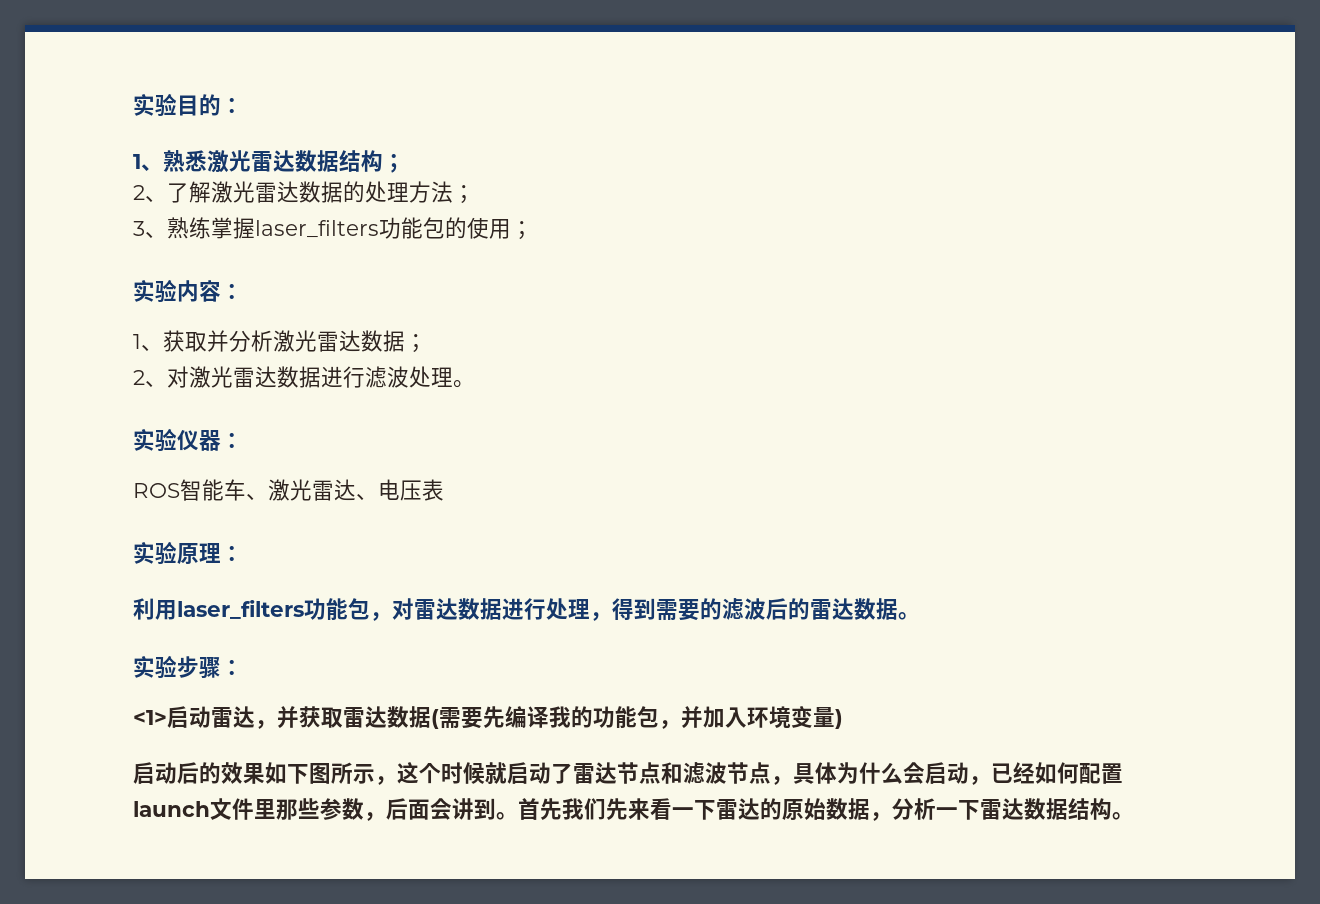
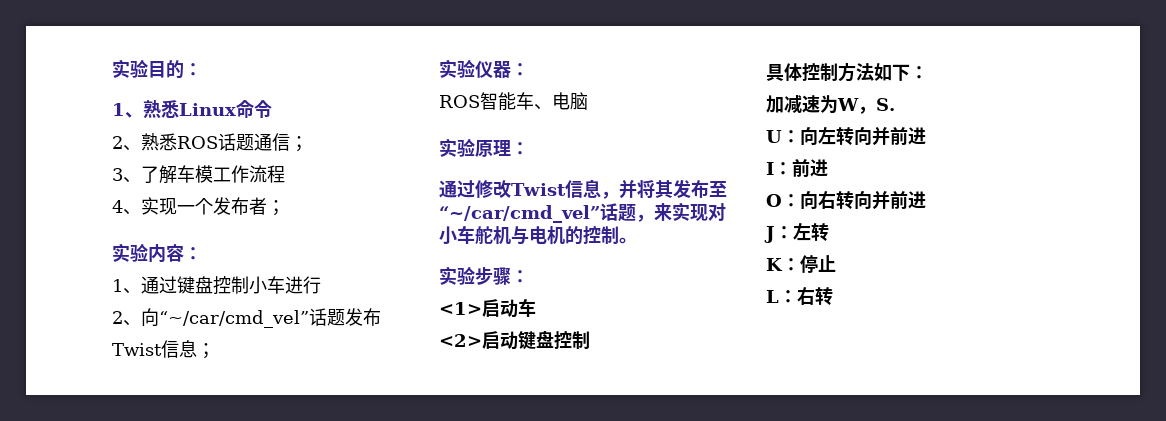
- 1、熟悉激光雷达数据结构；
- 2、了解激光雷达数据的处理方法；
- 3、熟练掌握laser_filters功能包的使用；
+ 1、熟悉Linux命令
+ 2、熟悉ROS话题通信；
+ 3、了解车模工作流程
+ 4、实现一个发布者；
- 1、获取并分析激光雷达数据；
- 2、对激光雷达数据进行滤波处理。
+ 1、通过键盘控制小车进行
+ 2、向“~/car/cmd_vel”话题发布Twist信息；
- ROS智能车、激光雷达、电压表
+ ROS智能车、电脑
- 利用laser_filters功能包，对雷达数据进行处理，得到需要的滤波后的雷达数据。
+ 通过修改Twist信息，并将其发布至“~/car/cmd_vel”话题，来实现对小车舵机与电机的控制。
- <1>启动雷达，并获取雷达数据(需要先编译我的功能包，并加入环境变量)
- 启动后的效果如下图所示，这个时候就启动了雷达节点和滤波节点，具体为什么会启动，已经如何配置launch文件里那些参数，后面会讲到。首先我们先来看一下雷达的原始数据，分析一下雷达数据结构。
+ <1>启动车
+ <2>启动键盘控制
+ 具体控制方法如下：
+ 加减速为W，S.
+ U：向左转向并前进
+ I：前进
+ O：向右转向并前进
+ J：左转
+ K：停止
+ L：右转

